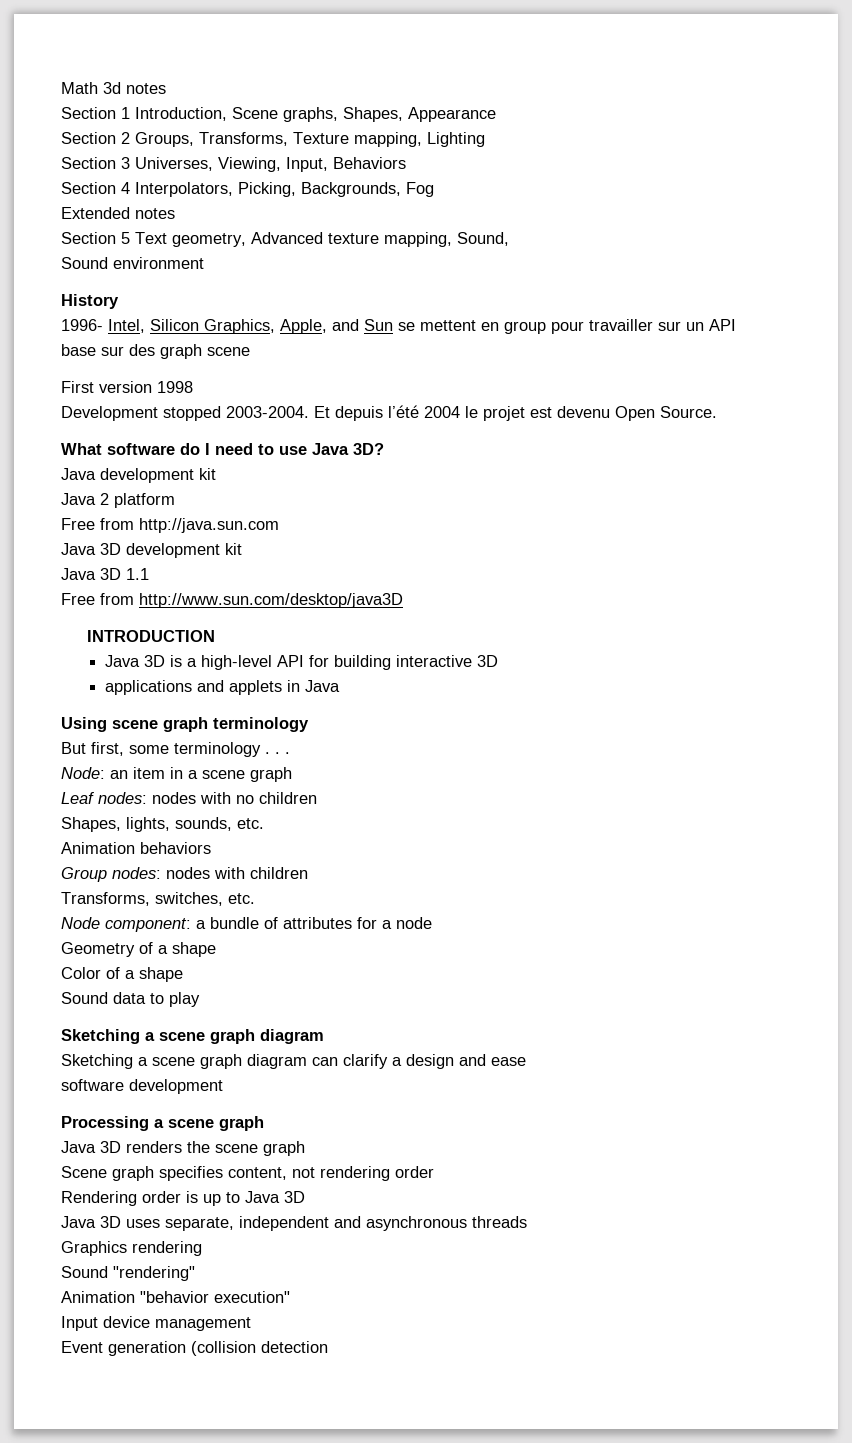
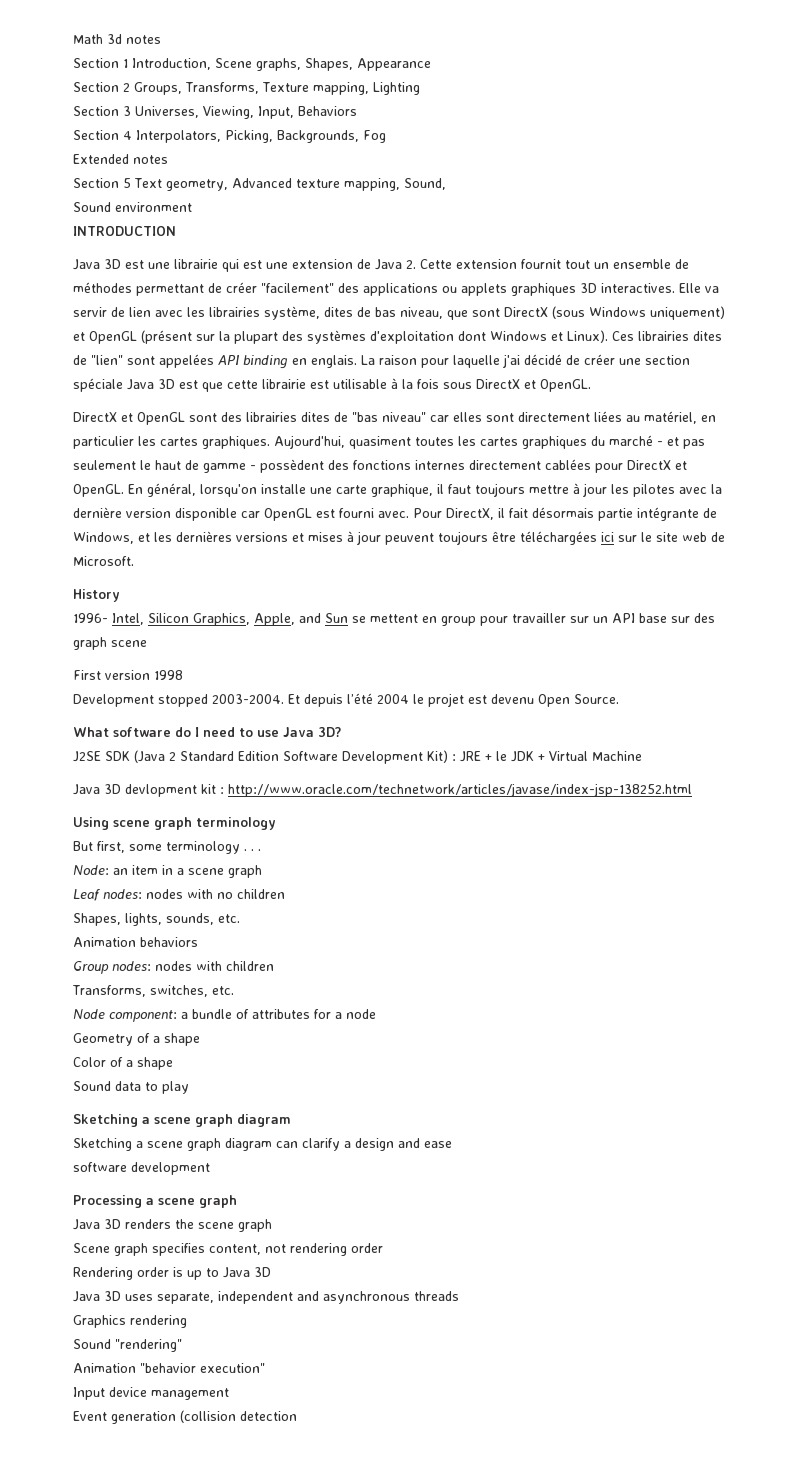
+ INTRODUCTION
+ Java 3D est une librairie qui est une extension de Java 2. Cette extension fournit tout un ensemble de méthodes permettant de créer "facilement" des applications ou applets graphiques 3D interactives. Elle va servir de lien avec les librairies système, dites de bas niveau, que sont DirectX (sous Windows uniquement) et OpenGL (présent sur la plupart des systèmes d'exploitation dont Windows et Linux). Ces librairies dites de "lien" sont appelées API binding en englais. La raison pour laquelle j'ai décidé de créer une section spéciale Java 3D est que cette librairie est utilisable à la fois sous DirectX et OpenGL.
+ DirectX et OpenGL sont des librairies dites de "bas niveau" car elles sont directement liées au matériel, en particulier les cartes graphiques. Aujourd'hui, quasiment toutes les cartes graphiques du marché - et pas seulement le haut de gamme - possèdent des fonctions internes directement cablées pour DirectX et OpenGL. En général, lorsqu'on installe une carte graphique, il faut toujours mettre à jour les pilotes avec la dernière version disponible car OpenGL est fourni avec. Pour DirectX, il fait désormais partie intégrante de Windows, et les dernières versions et mises à jour peuvent toujours être téléchargées ici sur le site web de Microsoft.
- Java development kit
- Java 2 platform
- Free from http://java.sun.com
- Java 3D development kit
- Java 3D 1.1
- Free from http://www.sun.com/desktop/java3D
- INTRODUCTION
- Java 3D is a high-level API for building interactive 3D
- applications and applets in Java
+ J2SE SDK (Java 2 Standard Edition Software Development Kit) : JRE + le JDK + Virtual Machine
+ Java 3D devlopment kit : http://www.oracle.com/technetwork/articles/javase/index-jsp-138252.html

